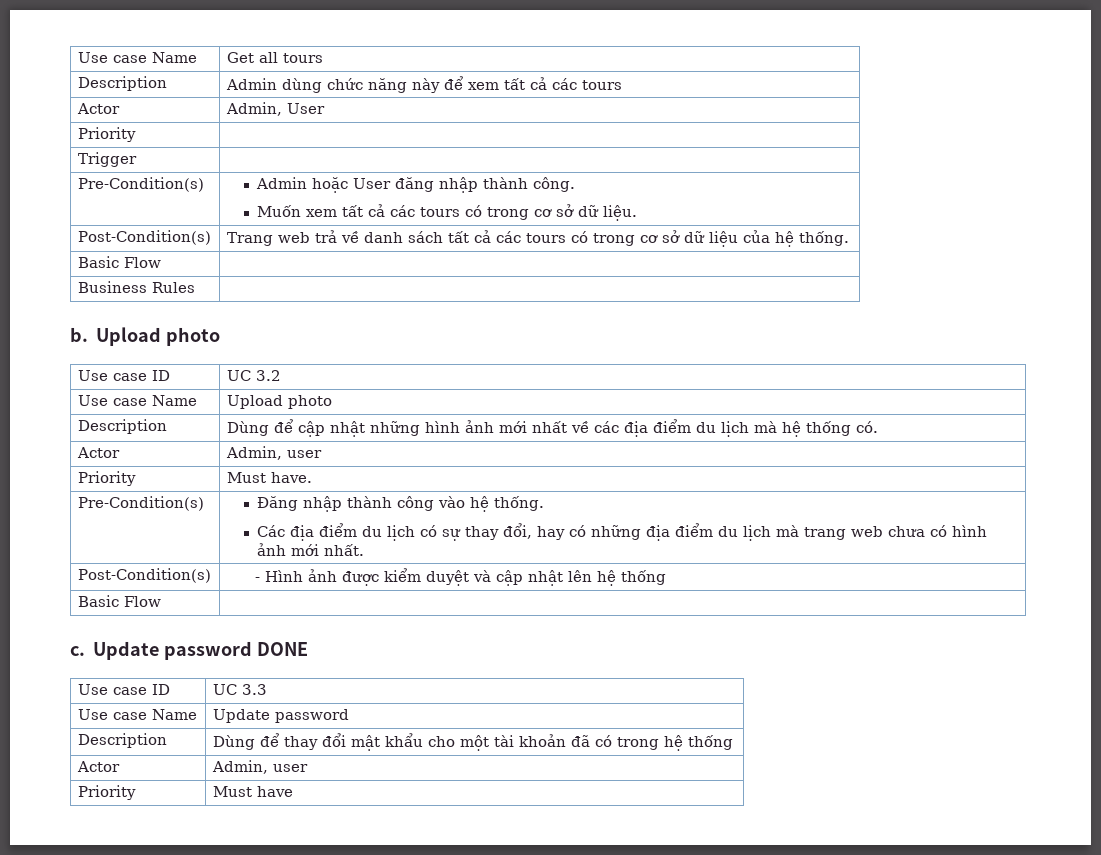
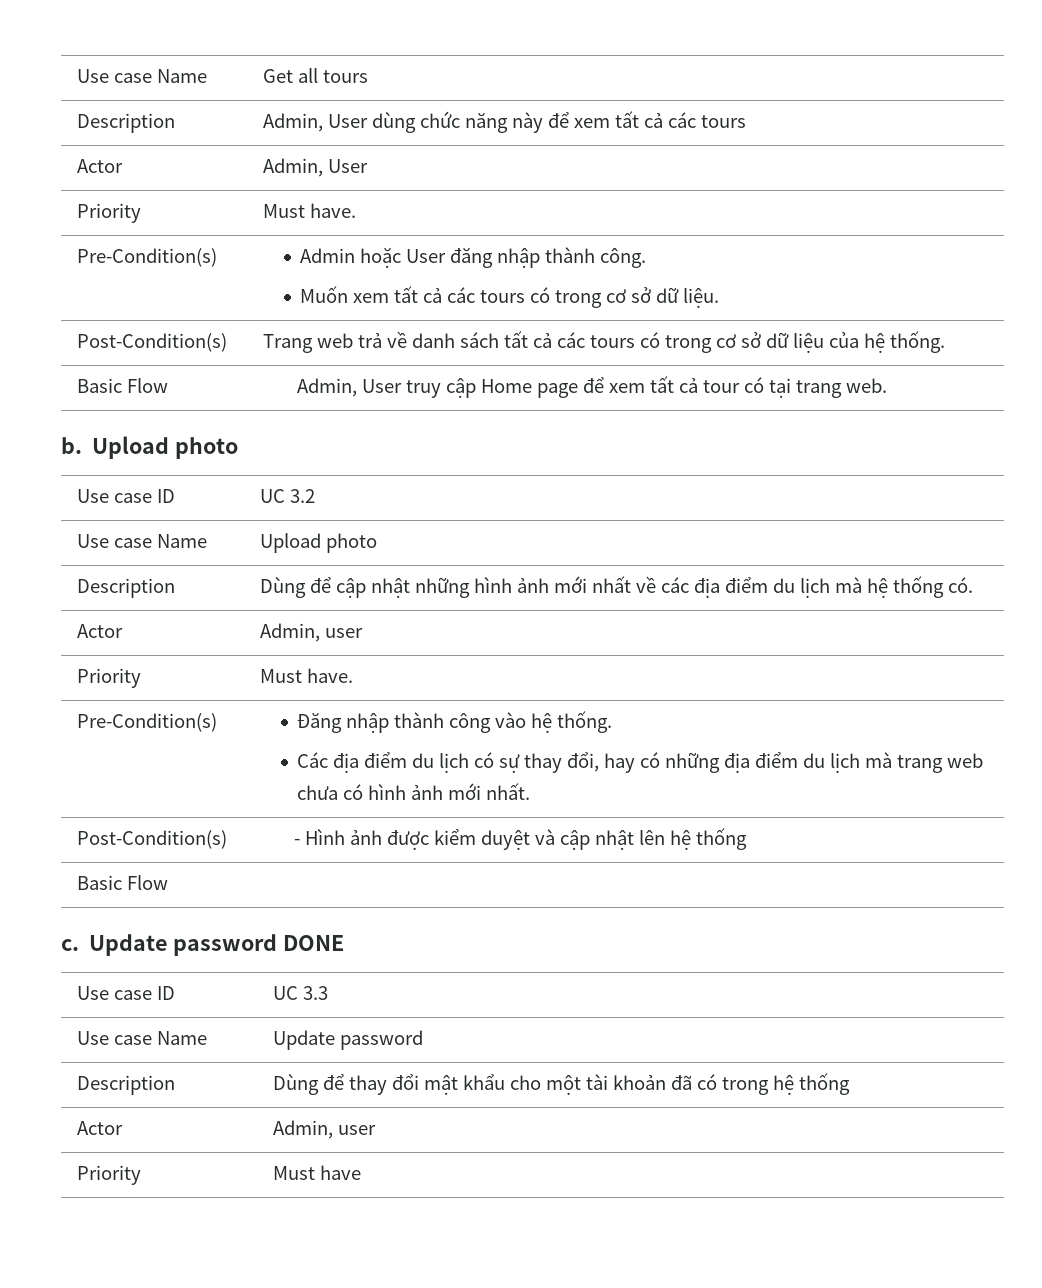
- Description | Admin dùng chức năng này để xem tất cả các tours
+ Description | Admin, User dùng chức năng này để xem tất cả các tours
  Actor | Admin, User
- Priority |
- Trigger |
+ Priority | Must have.
  Post-Condition(s) | Trang web trả về danh sách tất cả các tours có trong cơ sở dữ liệu của hệ thống.
- Basic Flow |
- Business Rules |
+ Basic Flow | Admin, User truy cập Home page để xem tất cả tour có tại trang web.

